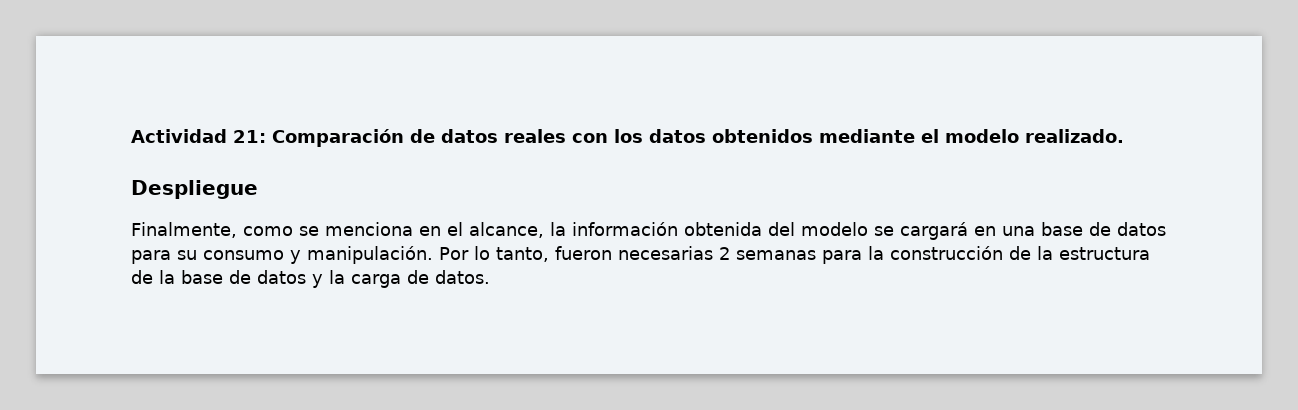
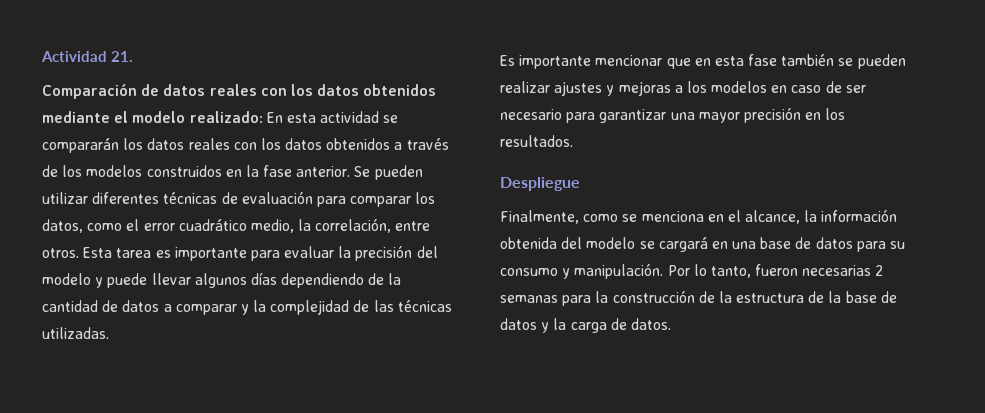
- Actividad 21: Comparación de datos reales con los datos obtenidos mediante el modelo realizado.
+ Actividad 21.
+ Comparación de datos reales con los datos obtenidos mediante el modelo realizado: En esta actividad se compararán los datos reales con los datos obtenidos a través de los modelos construidos en la fase anterior. Se pueden utilizar diferentes técnicas de evaluación para comparar los datos, como el error cuadrático medio, la correlación, entre otros. Esta tarea es importante para evaluar la precisión del modelo y puede llevar algunos días dependiendo de la cantidad de datos a comparar y la complejidad de las técnicas utilizadas.
+ Es importante mencionar que en esta fase también se pueden realizar ajustes y mejoras a los modelos en caso de ser necesario para garantizar una mayor precisión en los resultados.

